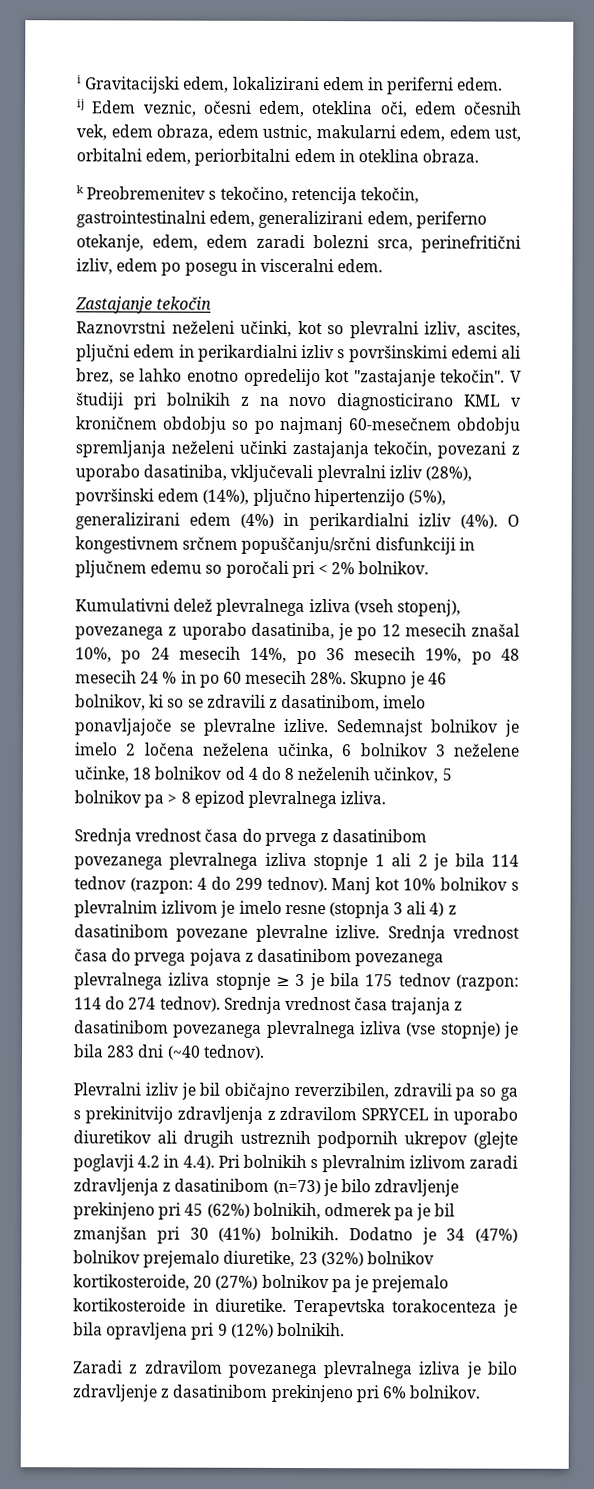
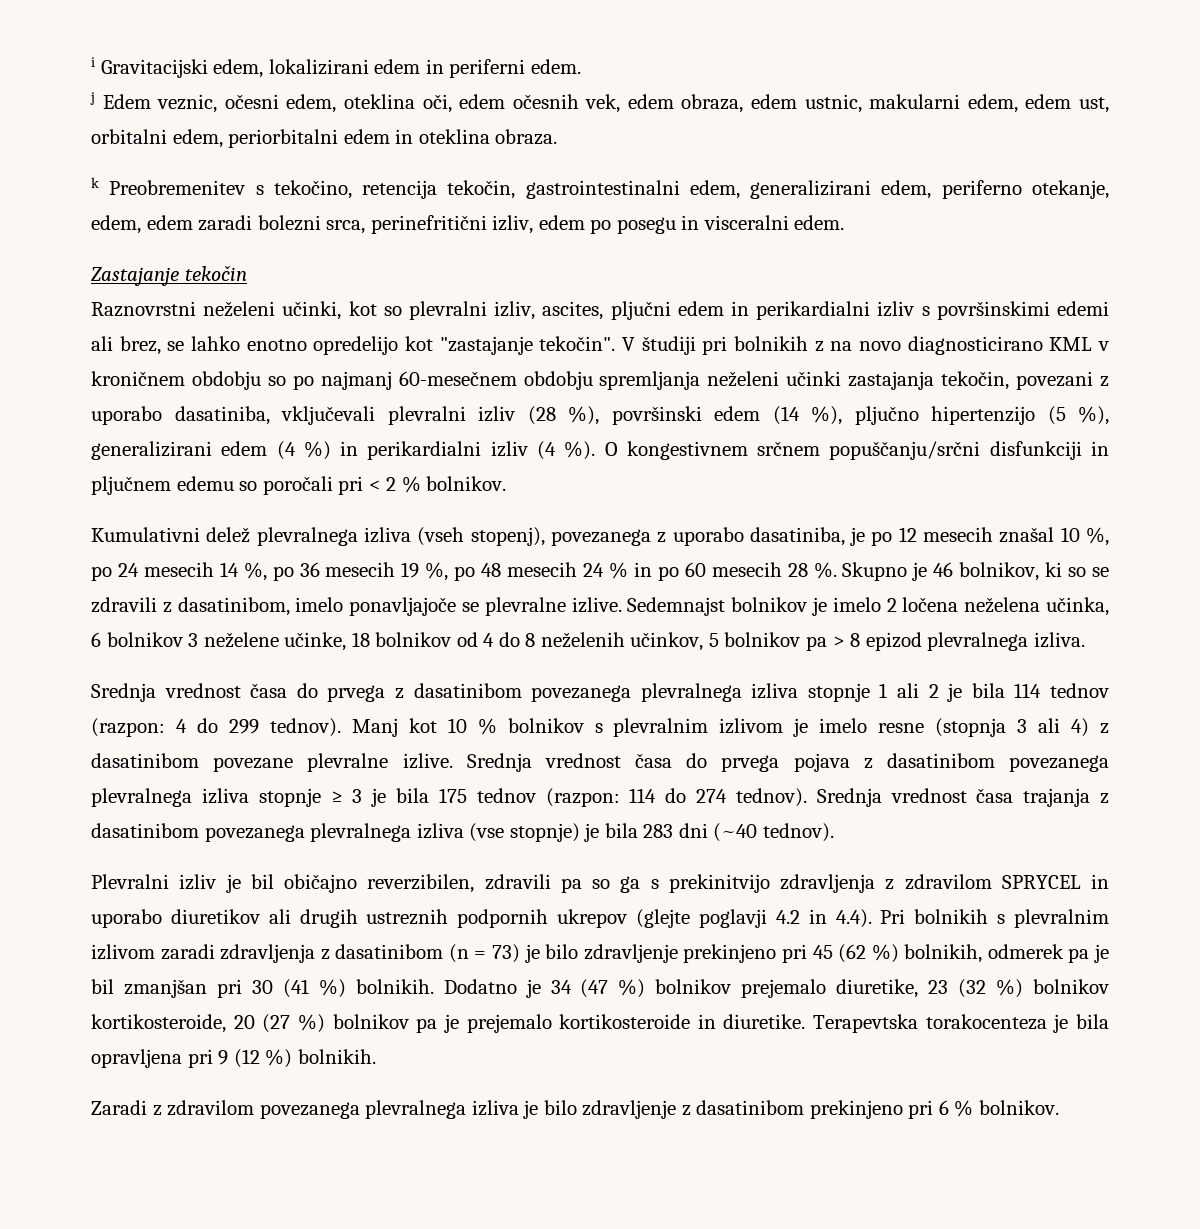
- ij Edem veznic, očesni edem, oteklina oči, edem očesnih vek, edem obraza, edem ustnic, makularni edem, edem ust, orbitalni edem, periorbitalni edem in oteklina obraza.
+ j Edem veznic, očesni edem, oteklina oči, edem očesnih vek, edem obraza, edem ustnic, makularni edem, edem ust, orbitalni edem, periorbitalni edem in oteklina obraza.
- V študiji pri bolnikih z na novo diagnosticirano KML v kroničnem obdobju so po najmanj 60-mesečnem obdobju spremljanja neželeni učinki zastajanja tekočin, povezani z uporabo dasatiniba, vključevali plevralni izliv (28%), površinski edem (14%), pljučno hipertenzijo (5%), generalizirani edem (4%) in perikardialni izliv (4%).
+ V študiji pri bolnikih z na novo diagnosticirano KML v kroničnem obdobju so po najmanj 60-mesečnem obdobju spremljanja neželeni učinki zastajanja tekočin, povezani z uporabo dasatiniba, vključevali plevralni izliv (28 %), površinski edem (14 %), pljučno hipertenzijo (5 %), generalizirani edem (4 %) in perikardialni izliv (4 %).
- O kongestivnem srčnem popuščanju/srčni disfunkciji in pljučnem edemu so poročali pri < 2% bolnikov.
+ O kongestivnem srčnem popuščanju/srčni disfunkciji in pljučnem edemu so poročali pri < 2 % bolnikov.
- Kumulativni delež plevralnega izliva (vseh stopenj), povezanega z uporabo dasatiniba, je po 12 mesecih znašal 10%, po 24 mesecih 14%, po 36 mesecih 19%, po 48 mesecih 24 % in po 60 mesecih 28%.
+ Kumulativni delež plevralnega izliva (vseh stopenj), povezanega z uporabo dasatiniba, je po 12 mesecih znašal 10 %, po 24 mesecih 14 %, po 36 mesecih 19 %, po 48 mesecih 24 % in po 60 mesecih 28 %.
- Manj kot 10% bolnikov s plevralnim izlivom je imelo resne (stopnja 3 ali 4) z dasatinibom povezane plevralne izlive.
+ Manj kot 10 % bolnikov s plevralnim izlivom je imelo resne (stopnja 3 ali 4) z dasatinibom povezane plevralne izlive.
- Plevralni izliv je bil običajno reverzibilen, zdravili pa so ga s prekinitvijo zdravljenja z zdravilom SPRYCEL in uporabo diuretikov ali drugih ustreznih podpornih ukrepov (glejte poglavji 4.2 in 4.4). Pri bolnikih s plevralnim izlivom zaradi zdravljenja z dasatinibom (n=73) je bilo zdravljenje prekinjeno pri 45 (62%) bolnikih, odmerek pa je bil zmanjšan pri 30 (41%) bolnikih.
+ Plevralni izliv je bil običajno reverzibilen, zdravili pa so ga s prekinitvijo zdravljenja z zdravilom SPRYCEL in uporabo diuretikov ali drugih ustreznih podpornih ukrepov (glejte poglavji 4.2 in 4.4). Pri bolnikih s plevralnim izlivom zaradi zdravljenja z dasatinibom (n = 73) je bilo zdravljenje prekinjeno pri 45 (62 %) bolnikih, odmerek pa je bil zmanjšan pri 30 (41 %) bolnikih.
- Dodatno je 34 (47%) bolnikov prejemalo diuretike, 23 (32%) bolnikov kortikosteroide, 20 (27%) bolnikov pa je prejemalo kortikosteroide in diuretike.
+ Dodatno je 34 (47 %) bolnikov prejemalo diuretike, 23 (32 %) bolnikov kortikosteroide, 20 (27 %) bolnikov pa je prejemalo kortikosteroide in diuretike.
- Terapevtska torakocenteza je bila opravljena pri 9 (12%) bolnikih.
+ Terapevtska torakocenteza je bila opravljena pri 9 (12 %) bolnikih.
- Zaradi z zdravilom povezanega plevralnega izliva je bilo zdravljenje z dasatinibom prekinjeno pri 6% bolnikov.
+ Zaradi z zdravilom povezanega plevralnega izliva je bilo zdravljenje z dasatinibom prekinjeno pri 6 % bolnikov.

